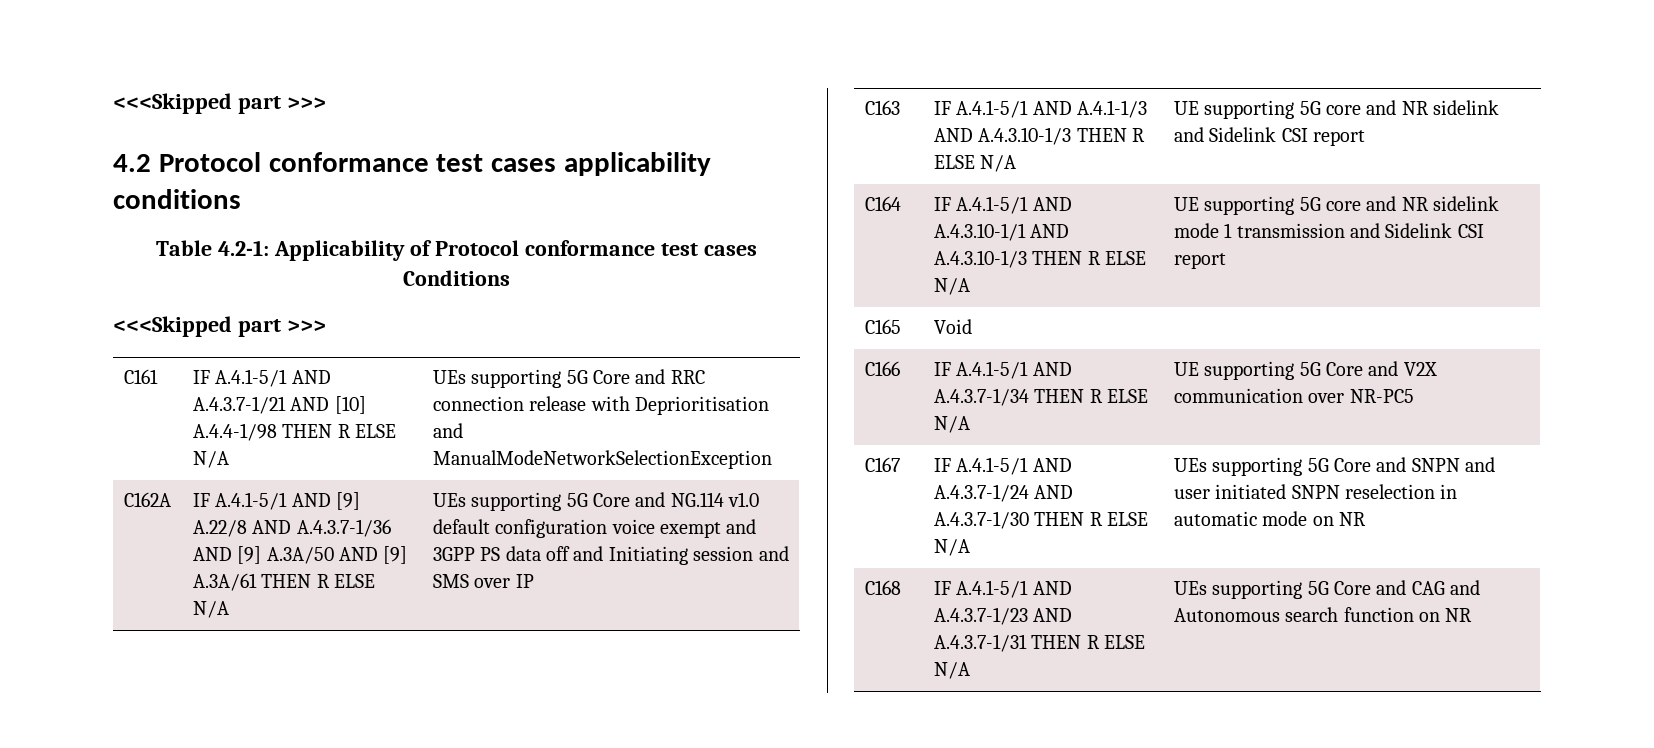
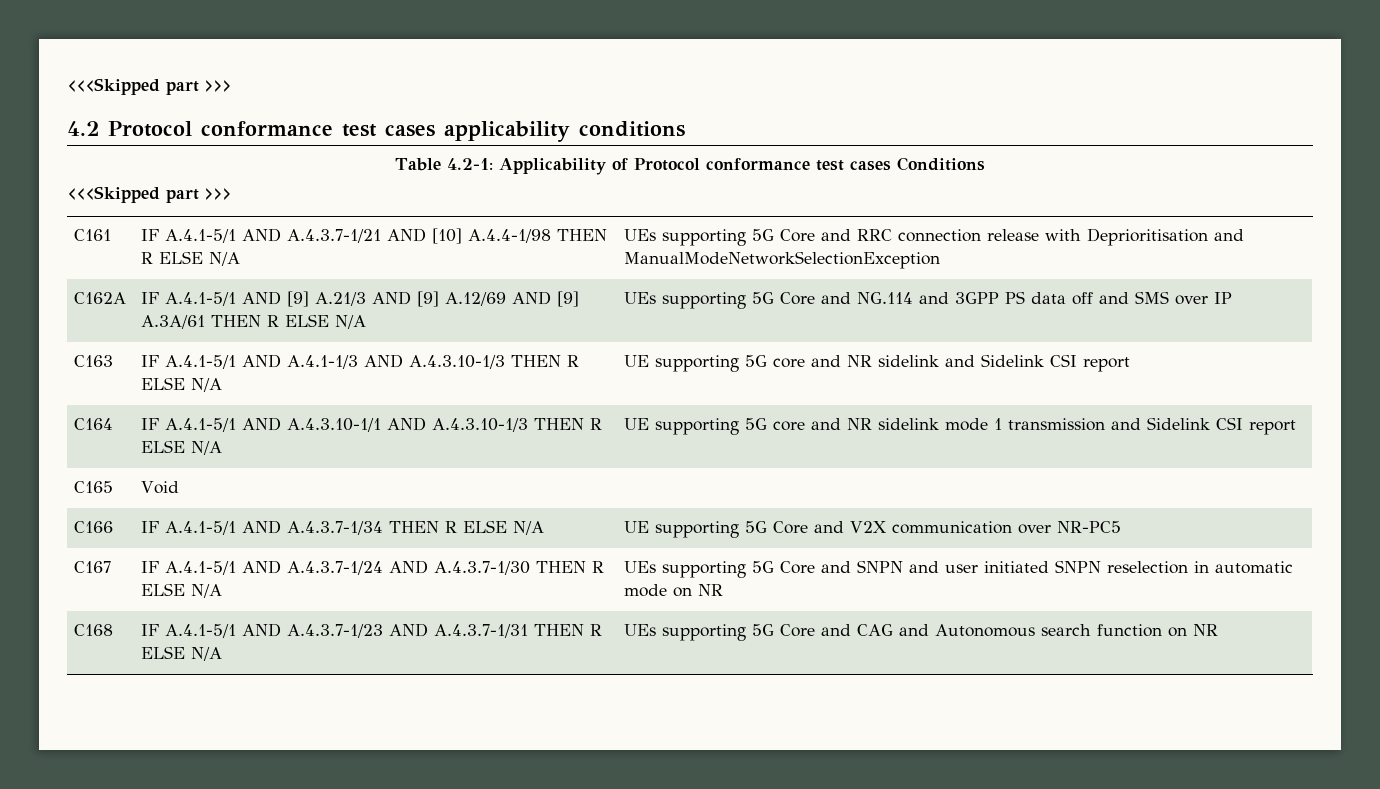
- IF A.4.1-5/1 AND [9] A.22/8 AND A.4.3.7-1/36 AND [9] A.3A/50 AND [9] A.3A/61 THEN R ELSE N/A
+ IF A.4.1-5/1 AND [9] A.21/3 AND [9] A.12/69 AND [9] A.3A/61 THEN R ELSE N/A
- UEs supporting 5G Core and NG.114 v1.0 default configuration voice exempt and 3GPP PS data off and Initiating session and SMS over IP
+ UEs supporting 5G Core and NG.114 and 3GPP PS data off and SMS over IP

